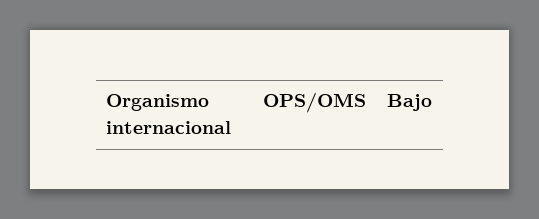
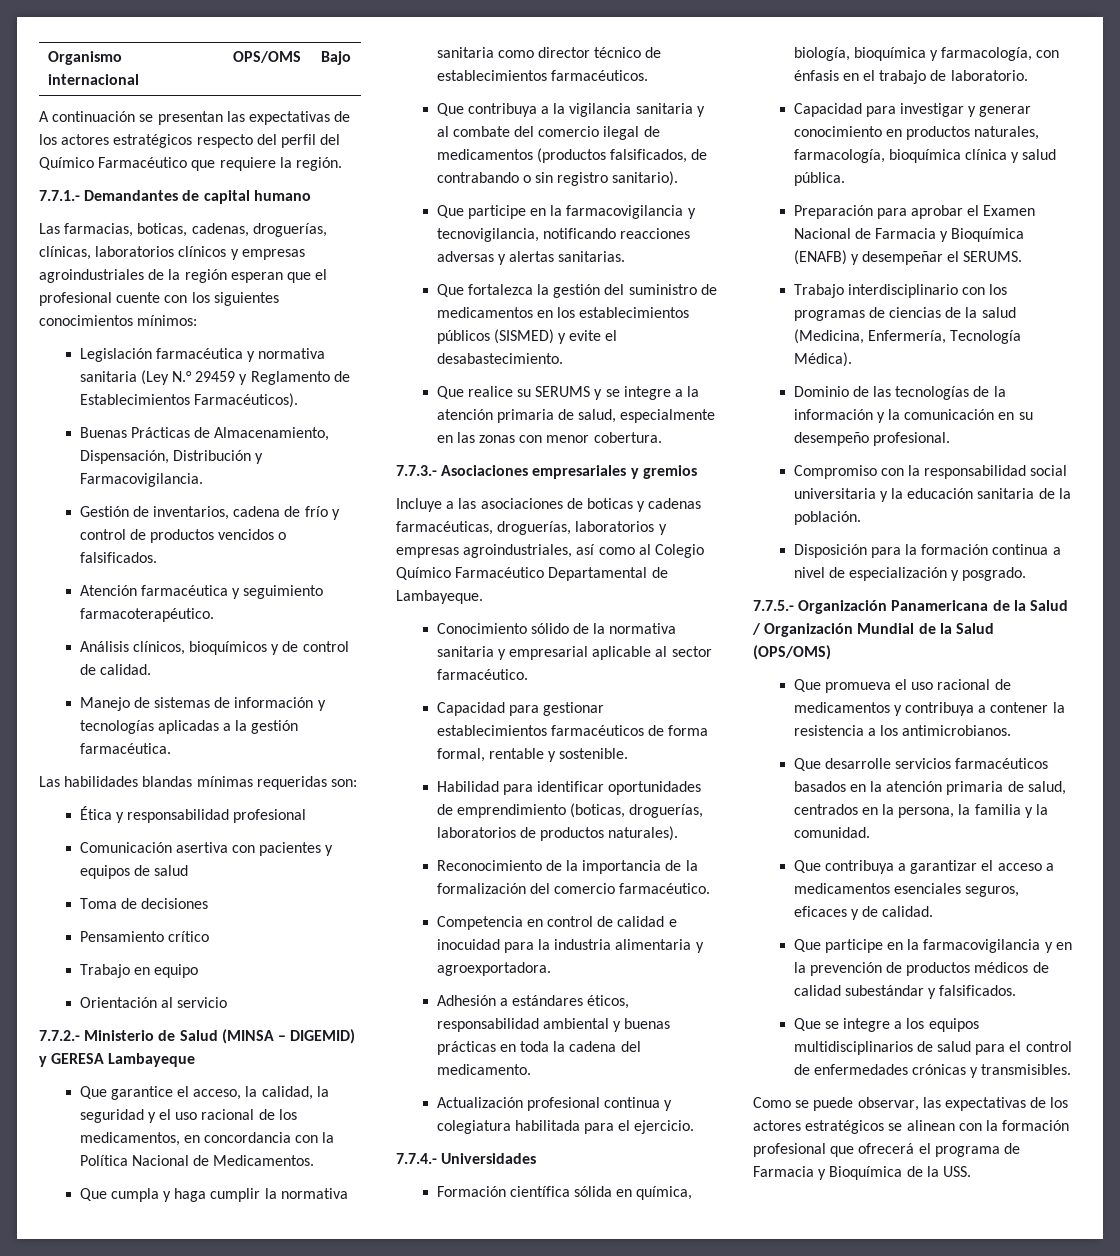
+ A continuación se presentan las expectativas de los actores estratégicos respecto del perfil del Químico Farmacéutico que requiere la región.
+ 7.7.1.- Demandantes de capital humano
+ Las farmacias, boticas, cadenas, droguerías, clínicas, laboratorios clínicos y empresas agroindustriales de la región esperan que el profesional cuente con los siguientes conocimientos mínimos:
+ Legislación farmacéutica y normativa sanitaria (Ley N.° 29459 y Reglamento de Establecimientos Farmacéuticos).
+ Buenas Prácticas de Almacenamiento, Dispensación, Distribución y Farmacovigilancia.
+ Gestión de inventarios, cadena de frío y control de productos vencidos o falsificados.
+ Atención farmacéutica y seguimiento farmacoterapéutico.
+ Análisis clínicos, bioquímicos y de control de calidad.
+ Manejo de sistemas de información y tecnologías aplicadas a la gestión farmacéutica.
+ Las habilidades blandas mínimas requeridas son:
+ Ética y responsabilidad profesional
+ Comunicación asertiva con pacientes y equipos de salud
+ Toma de decisiones
+ Pensamiento crítico
+ Trabajo en equipo
+ Orientación al servicio
+ 7.7.2.- Ministerio de Salud (MINSA – DIGEMID) y GERESA Lambayeque
+ Que garantice el acceso, la calidad, la seguridad y el uso racional de los medicamentos, en concordancia con la Política Nacional de Medicamentos.
+ Que cumpla y haga cumplir la normativa sanitaria como director técnico de establecimientos farmacéuticos.
+ Que contribuya a la vigilancia sanitaria y al combate del comercio ilegal de medicamentos (productos falsificados, de contrabando o sin registro sanitario).
+ Que participe en la farmacovigilancia y tecnovigilancia, notificando reacciones adversas y alertas sanitarias.
+ Que fortalezca la gestión del suministro de medicamentos en los establecimientos públicos (SISMED) y evite el desabastecimiento.
+ Que realice su SERUMS y se integre a la atención primaria de salud, especialmente en las zonas con menor cobertura.
+ 7.7.3.- Asociaciones empresariales y gremios
+ Incluye a las asociaciones de boticas y cadenas farmacéuticas, droguerías, laboratorios y empresas agroindustriales, así como al Colegio Químico Farmacéutico Departamental de Lambayeque.
+ Conocimiento sólido de la normativa sanitaria y empresarial aplicable al sector farmacéutico.
+ Capacidad para gestionar establecimientos farmacéuticos de forma formal, rentable y sostenible.
+ Habilidad para identificar oportunidades de emprendimiento (boticas, droguerías, laboratorios de productos naturales).
+ Reconocimiento de la importancia de la formalización del comercio farmacéutico.
+ Competencia en control de calidad e inocuidad para la industria alimentaria y agroexportadora.
+ Adhesión a estándares éticos, responsabilidad ambiental y buenas prácticas en toda la cadena del medicamento.
+ Actualización profesional continua y colegiatura habilitada para el ejercicio.
+ 7.7.4.- Universidades
+ Formación científica sólida en química, biología, bioquímica y farmacología, con énfasis en el trabajo de laboratorio.
+ Capacidad para investigar y generar conocimiento en productos naturales, farmacología, bioquímica clínica y salud pública.
+ Preparación para aprobar el Examen Nacional de Farmacia y Bioquímica (ENAFB) y desempeñar el SERUMS.
+ Trabajo interdisciplinario con los programas de ciencias de la salud (Medicina, Enfermería, Tecnología Médica).
+ Dominio de las tecnologías de la información y la comunicación en su desempeño profesional.
+ Compromiso con la responsabilidad social universitaria y la educación sanitaria de la población.
+ Disposición para la formación continua a nivel de especialización y posgrado.
+ 7.7.5.- Organización Panamericana de la Salud / Organización Mundial de la Salud (OPS/OMS)
+ Que promueva el uso racional de medicamentos y contribuya a contener la resistencia a los antimicrobianos.
+ Que desarrolle servicios farmacéuticos basados en la atención primaria de salud, centrados en la persona, la familia y la comunidad.
+ Que contribuya a garantizar el acceso a medicamentos esenciales seguros, eficaces y de calidad.
+ Que participe en la farmacovigilancia y en la prevención de productos médicos de calidad subestándar y falsificados.
+ Que se integre a los equipos multidisciplinarios de salud para el control de enfermedades crónicas y transmisibles.
+ Como se puede observar, las expectativas de los actores estratégicos se alinean con la formación profesional que ofrecerá el programa de Farmacia y Bioquímica de la USS.

